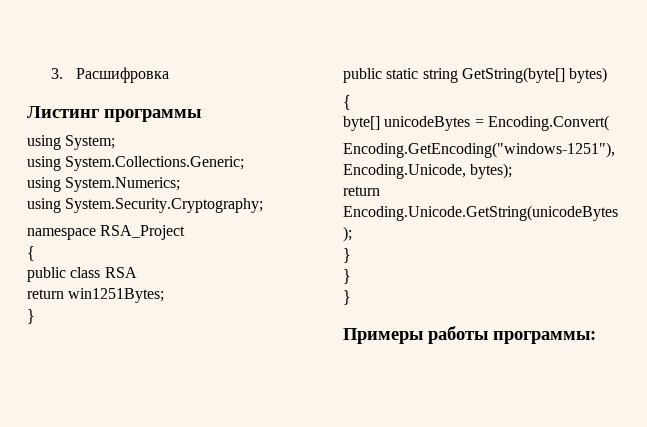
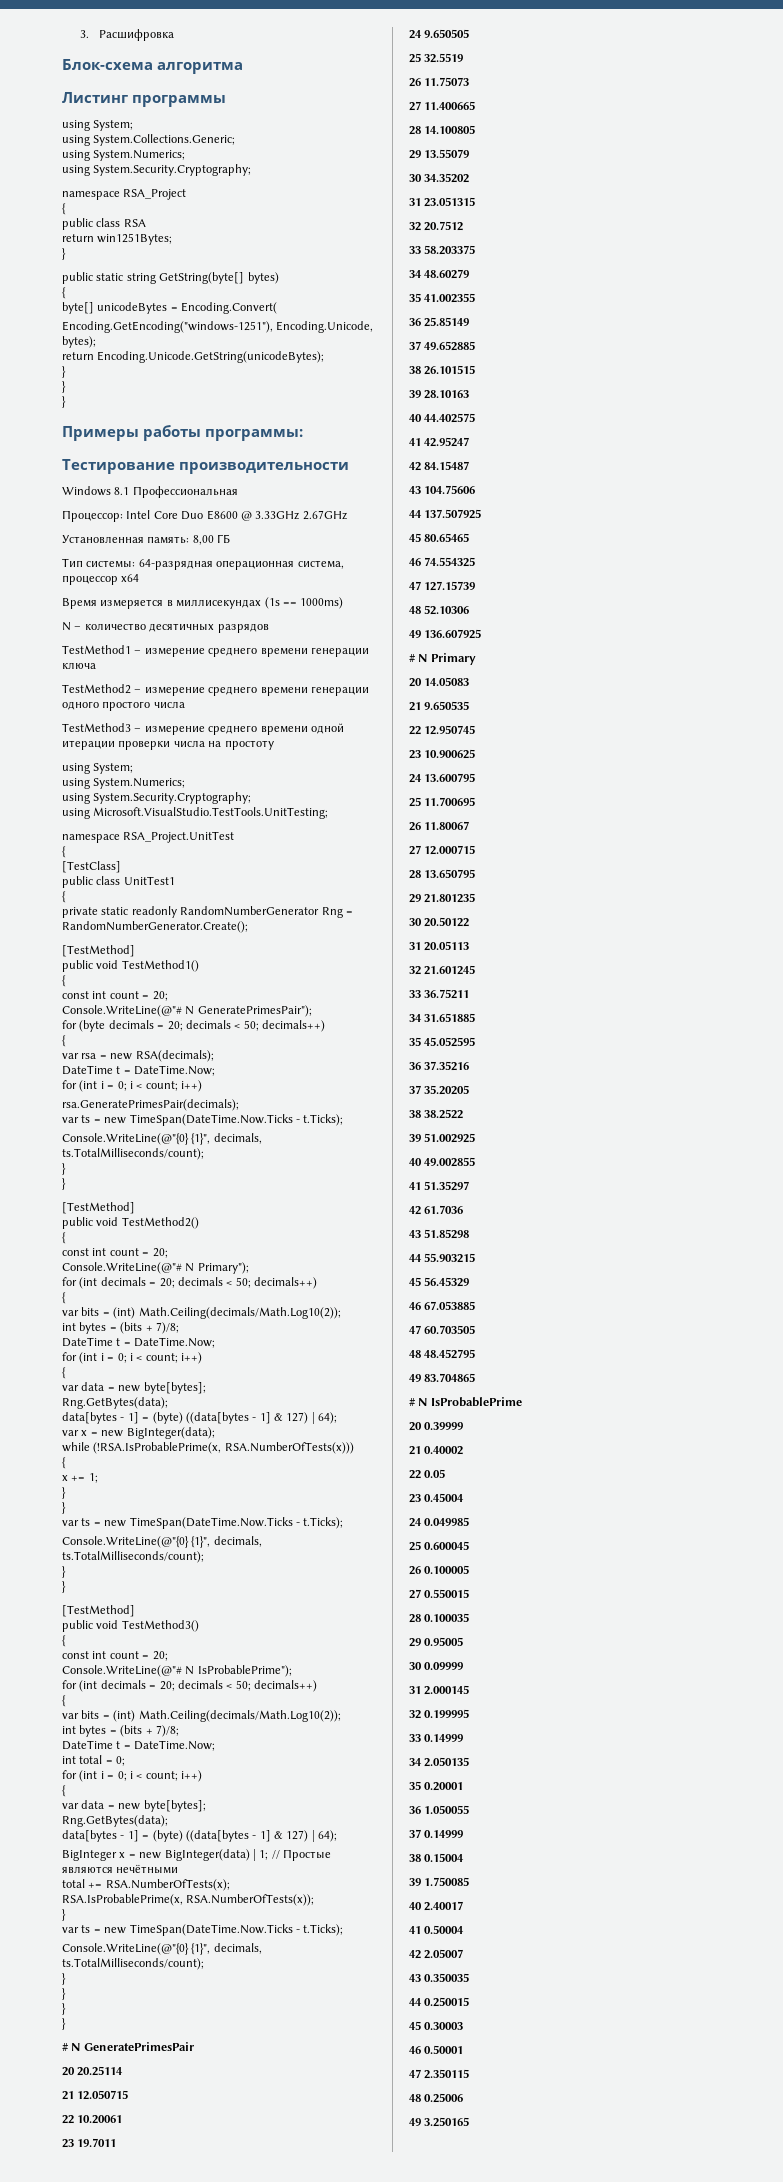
+ Блок-схема алгоритма
+ Тестирование производительности
+ Windows 8.1 Профессиональная
+ Процессор: Intel Core Duo E8600 @ 3.33GHz 2.67GHz
+ Установленная память: 8,00 ГБ
+ Тип системы: 64-разрядная операционная система, процессор x64
+ Время измеряется в миллисекундах (1s == 1000ms)
+ N – количество десятичных разрядов
+ TestMethod1 – измерение среднего времени генерации ключа
+ TestMethod2 – измерение среднего времени генерации одного простого числа
+ TestMethod3 – измерение среднего времени одной итерации проверки числа на простоту
+ using System;
+ using System.Numerics;
+ using System.Security.Cryptography;
+ using Microsoft.VisualStudio.TestTools.UnitTesting;
+ namespace RSA_Project.UnitTest
+ {
+ [TestClass]
+ public class UnitTest1
+ {
+ private static readonly RandomNumberGenerator Rng = RandomNumberGenerator.Create();
+ [TestMethod]
+ public void TestMethod1()
+ {
+ const int count = 20;
+ Console.WriteLine(@"# N GeneratePrimesPair");
+ for (byte decimals = 20; decimals < 50; decimals++)
+ {
+ var rsa = new RSA(decimals);
+ DateTime t = DateTime.Now;
+ for (int i = 0; i < count; i++)
+ rsa.GeneratePrimesPair(decimals);
+ var ts = new TimeSpan(DateTime.Now.Ticks - t.Ticks);
+ Console.WriteLine(@"{0} {1}", decimals, ts.TotalMilliseconds/count);
+ }
+ }
+ [TestMethod]
+ public void TestMethod2()
+ {
+ const int count = 20;
+ Console.WriteLine(@"# N Primary");
+ for (int decimals = 20; decimals < 50; decimals++)
+ {
+ var bits = (int) Math.Ceiling(decimals/Math.Log10(2));
+ int bytes = (bits + 7)/8;
+ DateTime t = DateTime.Now;
+ for (int i = 0; i < count; i++)
+ {
+ var data = new byte[bytes];
+ Rng.GetBytes(data);
+ data[bytes - 1] = (byte) ((data[bytes - 1] & 127) | 64);
+ var x = new BigInteger(data);
+ while (!RSA.IsProbablePrime(x, RSA.NumberOfTests(x)))
+ {
+ x += 1;
+ }
+ }
+ var ts = new TimeSpan(DateTime.Now.Ticks - t.Ticks);
+ Console.WriteLine(@"{0} {1}", decimals, ts.TotalMilliseconds/count);
+ }
+ }
+ [TestMethod]
+ public void TestMethod3()
+ {
+ const int count = 20;
+ Console.WriteLine(@"# N IsProbablePrime");
+ for (int decimals = 20; decimals < 50; decimals++)
+ {
+ var bits = (int) Math.Ceiling(decimals/Math.Log10(2));
+ int bytes = (bits + 7)/8;
+ DateTime t = DateTime.Now;
+ int total = 0;
+ for (int i = 0; i < count; i++)
+ {
+ var data = new byte[bytes];
+ Rng.GetBytes(data);
+ data[bytes - 1] = (byte) ((data[bytes - 1] & 127) | 64);
+ BigInteger x = new BigInteger(data) | 1; // Простые являются нечётными
+ total += RSA.NumberOfTests(x);
+ RSA.IsProbablePrime(x, RSA.NumberOfTests(x));
+ }
+ var ts = new TimeSpan(DateTime.Now.Ticks - t.Ticks);
+ Console.WriteLine(@"{0} {1}", decimals, ts.TotalMilliseconds/count);
+ }
+ }
+ }
+ }
+ # N GeneratePrimesPair
+ 20 20.25114
+ 21 12.050715
+ 22 10.20061
+ 23 19.7011
+ 24 9.650505
+ 25 32.5519
+ 26 11.75073
+ 27 11.400665
+ 28 14.100805
+ 29 13.55079
+ 30 34.35202
+ 31 23.051315
+ 32 20.7512
+ 33 58.203375
+ 34 48.60279
+ 35 41.002355
+ 36 25.85149
+ 37 49.652885
+ 38 26.101515
+ 39 28.10163
+ 40 44.402575
+ 41 42.95247
+ 42 84.15487
+ 43 104.75606
+ 44 137.507925
+ 45 80.65465
+ 46 74.554325
+ 47 127.15739
+ 48 52.10306
+ 49 136.607925
+ # N Primary
+ 20 14.05083
+ 21 9.650535
+ 22 12.950745
+ 23 10.900625
+ 24 13.600795
+ 25 11.700695
+ 26 11.80067
+ 27 12.000715
+ 28 13.650795
+ 29 21.801235
+ 30 20.50122
+ 31 20.05113
+ 32 21.601245
+ 33 36.75211
+ 34 31.651885
+ 35 45.052595
+ 36 37.35216
+ 37 35.20205
+ 38 38.2522
+ 39 51.002925
+ 40 49.002855
+ 41 51.35297
+ 42 61.7036
+ 43 51.85298
+ 44 55.903215
+ 45 56.45329
+ 46 67.053885
+ 47 60.703505
+ 48 48.452795
+ 49 83.704865
+ # N IsProbablePrime
+ 20 0.39999
+ 21 0.40002
+ 22 0.05
+ 23 0.45004
+ 24 0.049985
+ 25 0.600045
+ 26 0.100005
+ 27 0.550015
+ 28 0.100035
+ 29 0.95005
+ 30 0.09999
+ 31 2.000145
+ 32 0.199995
+ 33 0.14999
+ 34 2.050135
+ 35 0.20001
+ 36 1.050055
+ 37 0.14999
+ 38 0.15004
+ 39 1.750085
+ 40 2.40017
+ 41 0.50004
+ 42 2.05007
+ 43 0.350035
+ 44 0.250015
+ 45 0.30003
+ 46 0.50001
+ 47 2.350115
+ 48 0.25006
+ 49 3.250165

